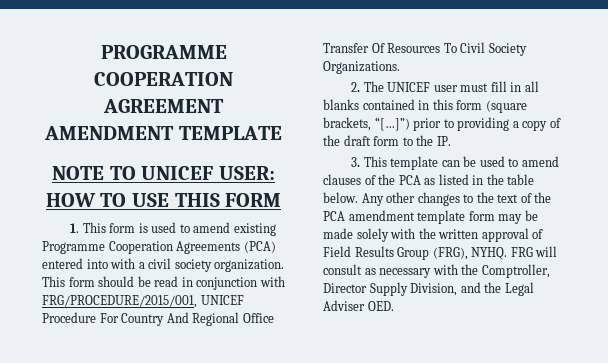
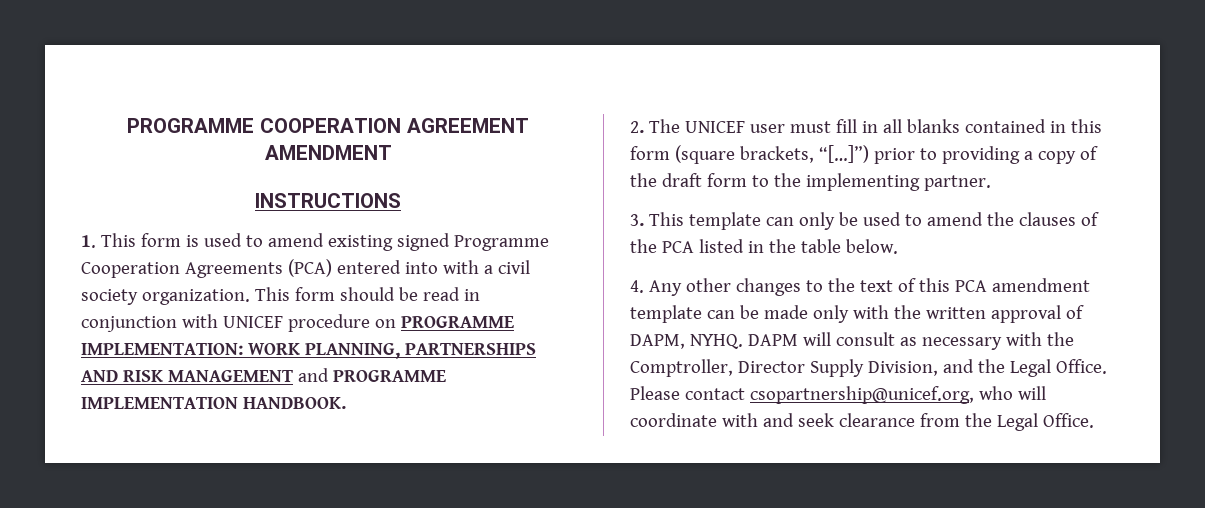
- PROGRAMME COOPERATION AGREEMENT AMENDMENT TEMPLATE
- NOTE TO UNICEF USER: HOW TO USE THIS FORM
+ PROGRAMME COOPERATION AGREEMENT AMENDMENT
+ INSTRUCTIONS
- 1. This form is used to amend existing Programme Cooperation Agreements (PCA) entered into with a civil society organization.
+ 1. This form is used to amend existing signed Programme Cooperation Agreements (PCA) entered into with a civil society organization.
- This form should be read in conjunction with FRG/PROCEDURE/2015/001, UNICEF Procedure For Country And Regional Office Transfer Of Resources To Civil Society Organizations.
+ This form should be read in conjunction with UNICEF procedure on PROGRAMME IMPLEMENTATION: WORK PLANNING, PARTNERSHIPS AND RISK MANAGEMENT and PROGRAMME IMPLEMENTATION HANDBOOK.
- 2. The UNICEF user must fill in all blanks contained in this form (square brackets, “[…]”) prior to providing a copy of the draft form to the IP.
+ 2. The UNICEF user must fill in all blanks contained in this form (square brackets, “[…]”) prior to providing a copy of the draft form to the implementing partner.
- 3. This template can be used to amend clauses of the PCA as listed in the table below. Any other changes to the text of the PCA amendment template form may be made solely with the written approval of Field Results Group (FRG), NYHQ. FRG will consult as necessary with the Comptroller, Director Supply Division, and the Legal Adviser OED.
+ 3. This template can only be used to amend the clauses of the PCA listed in the table below.
+ 4. Any other changes to the text of this PCA amendment template can be made only with the written approval of DAPM, NYHQ. DAPM will consult as necessary with the Comptroller, Director Supply Division, and the Legal Office. Please contact csopartnership@unicef.org, who will coordinate with and seek clearance from the Legal Office.

